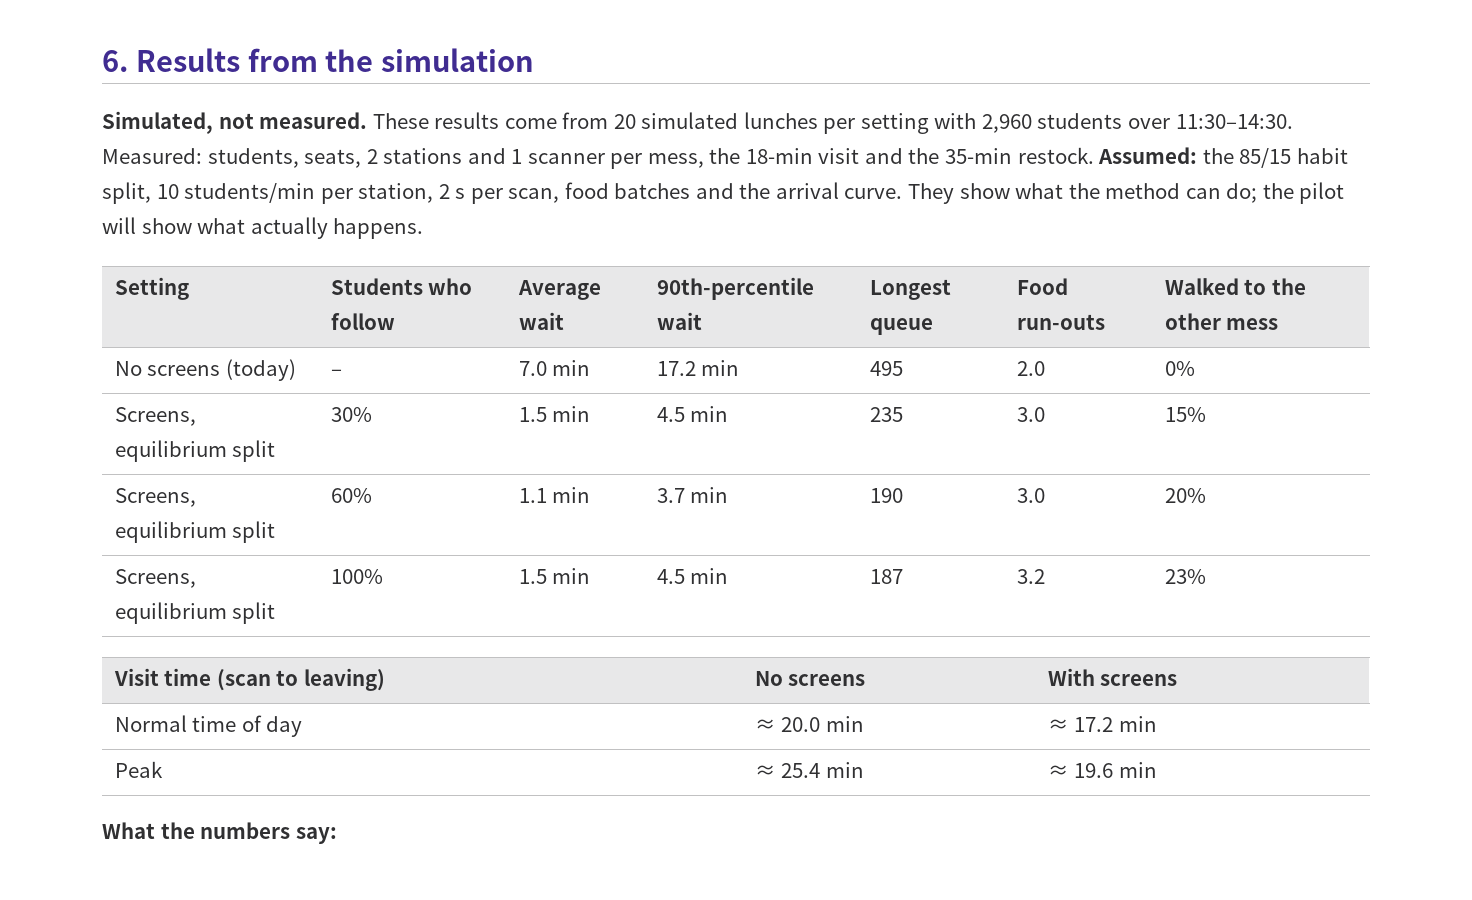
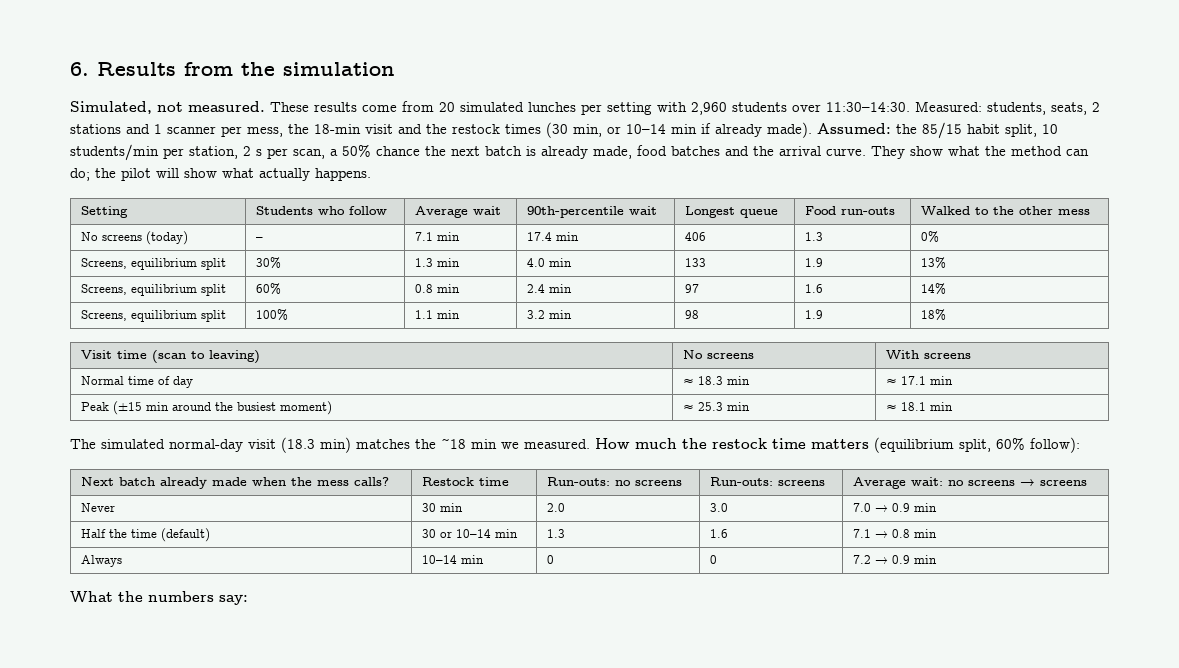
- Measured: students, seats, 2 stations and 1 scanner per mess, the 18-min visit and the 35-min restock.
+ Measured: students, seats, 2 stations and 1 scanner per mess, the 18-min visit and the restock times (30 min, or 10–14 min if already made).
- Assumed: the 85/15 habit split, 10 students/min per station, 2 s per scan, food batches and the arrival curve.
+ Assumed: the 85/15 habit split, 10 students/min per station, 2 s per scan, a 50% chance the next batch is already made, food batches and the arrival curve.
- No screens (today) | – | 7.0 min | 17.2 min | 495 | 2.0 | 0%
+ No screens (today) | – | 7.1 min | 17.4 min | 406 | 1.3 | 0%
- Screens, equilibrium split | 30% | 1.5 min | 4.5 min | 235 | 3.0 | 15%
+ Screens, equilibrium split | 30% | 1.3 min | 4.0 min | 133 | 1.9 | 13%
- Screens, equilibrium split | 60% | 1.1 min | 3.7 min | 190 | 3.0 | 20%
+ Screens, equilibrium split | 60% | 0.8 min | 2.4 min | 97 | 1.6 | 14%
- Screens, equilibrium split | 100% | 1.5 min | 4.5 min | 187 | 3.2 | 23%
+ Screens, equilibrium split | 100% | 1.1 min | 3.2 min | 98 | 1.9 | 18%
- Normal time of day | ≈ 20.0 min | ≈ 17.2 min
+ Normal time of day | ≈ 18.3 min | ≈ 17.1 min
- Peak | ≈ 25.4 min | ≈ 19.6 min
+ Peak (±15 min around the busiest moment) | ≈ 25.3 min | ≈ 18.1 min
+ The simulated normal-day visit (18.3 min) matches the ~18 min we measured. How much the restock time matters (equilibrium split, 60% follow):
+ Next batch already made when the mess calls? | Restock time | Run-outs: no screens | Run-outs: screens | Average wait: no screens → screens
+ Never | 30 min | 2.0 | 3.0 | 7.0 → 0.9 min
+ Half the time (default) | 30 or 10–14 min | 1.3 | 1.6 | 7.1 → 0.8 min
+ Always | 10–14 min | 0 | 0 | 7.2 → 0.9 min

